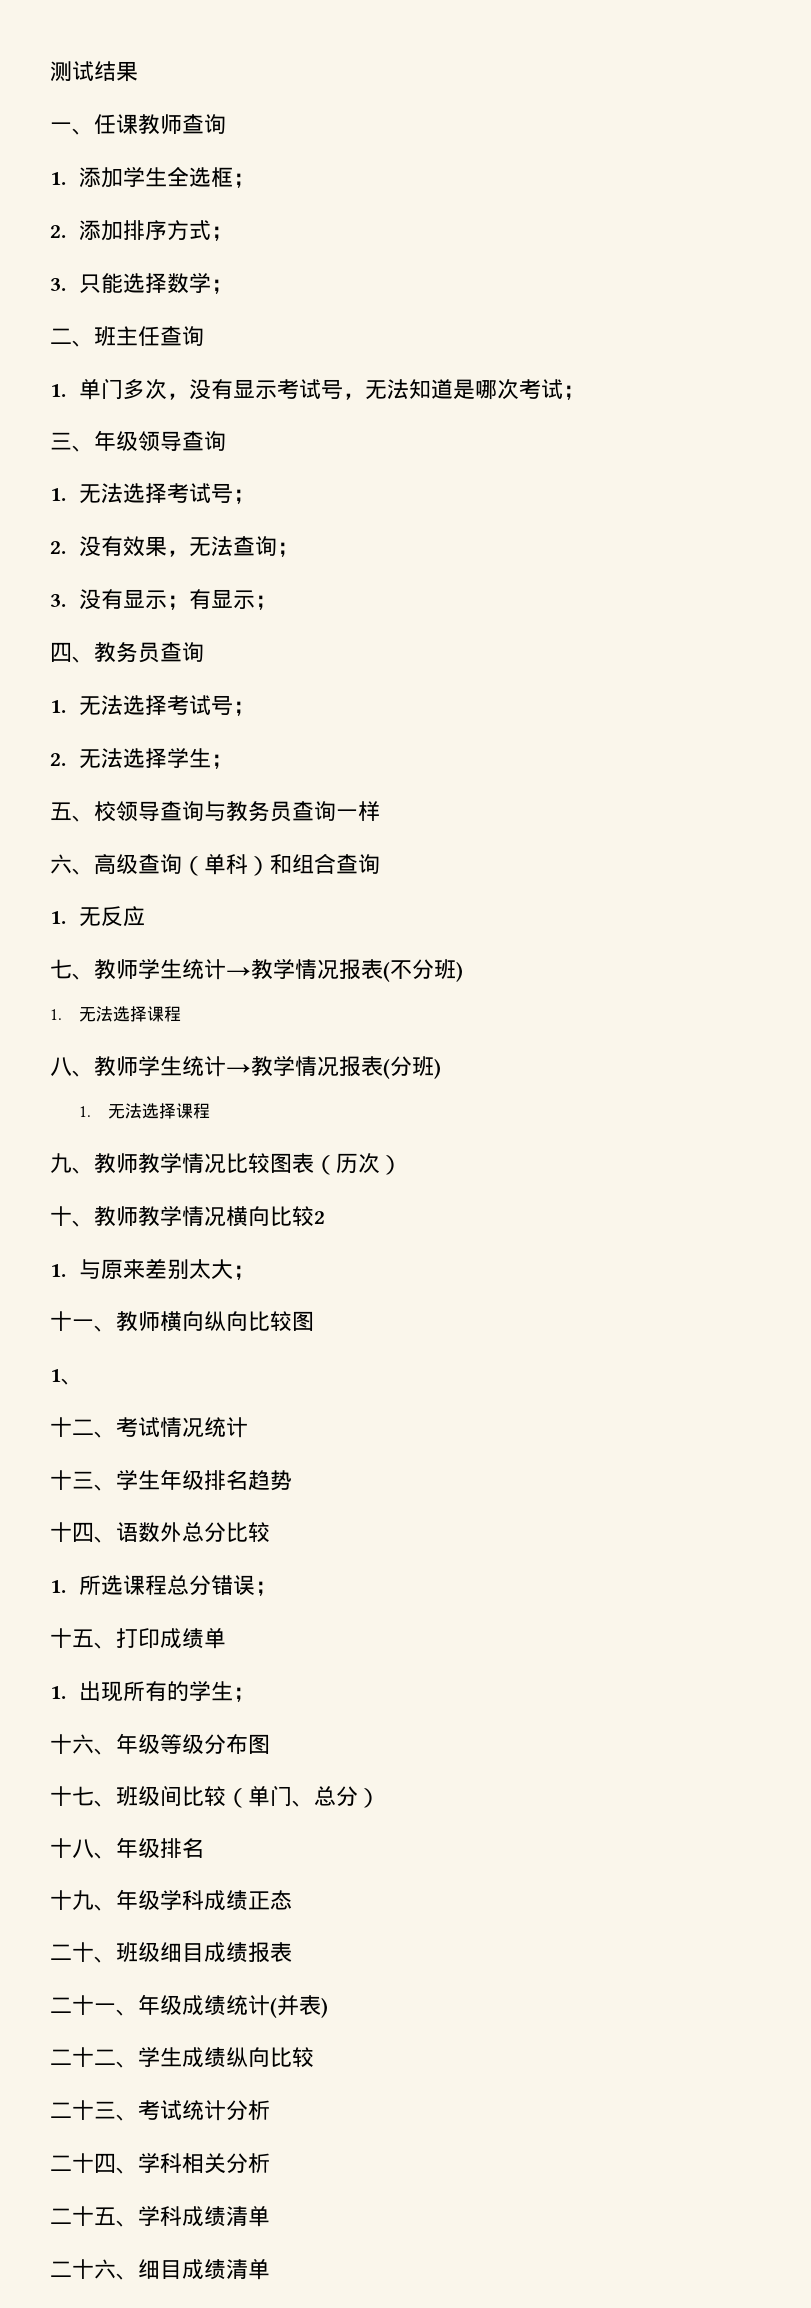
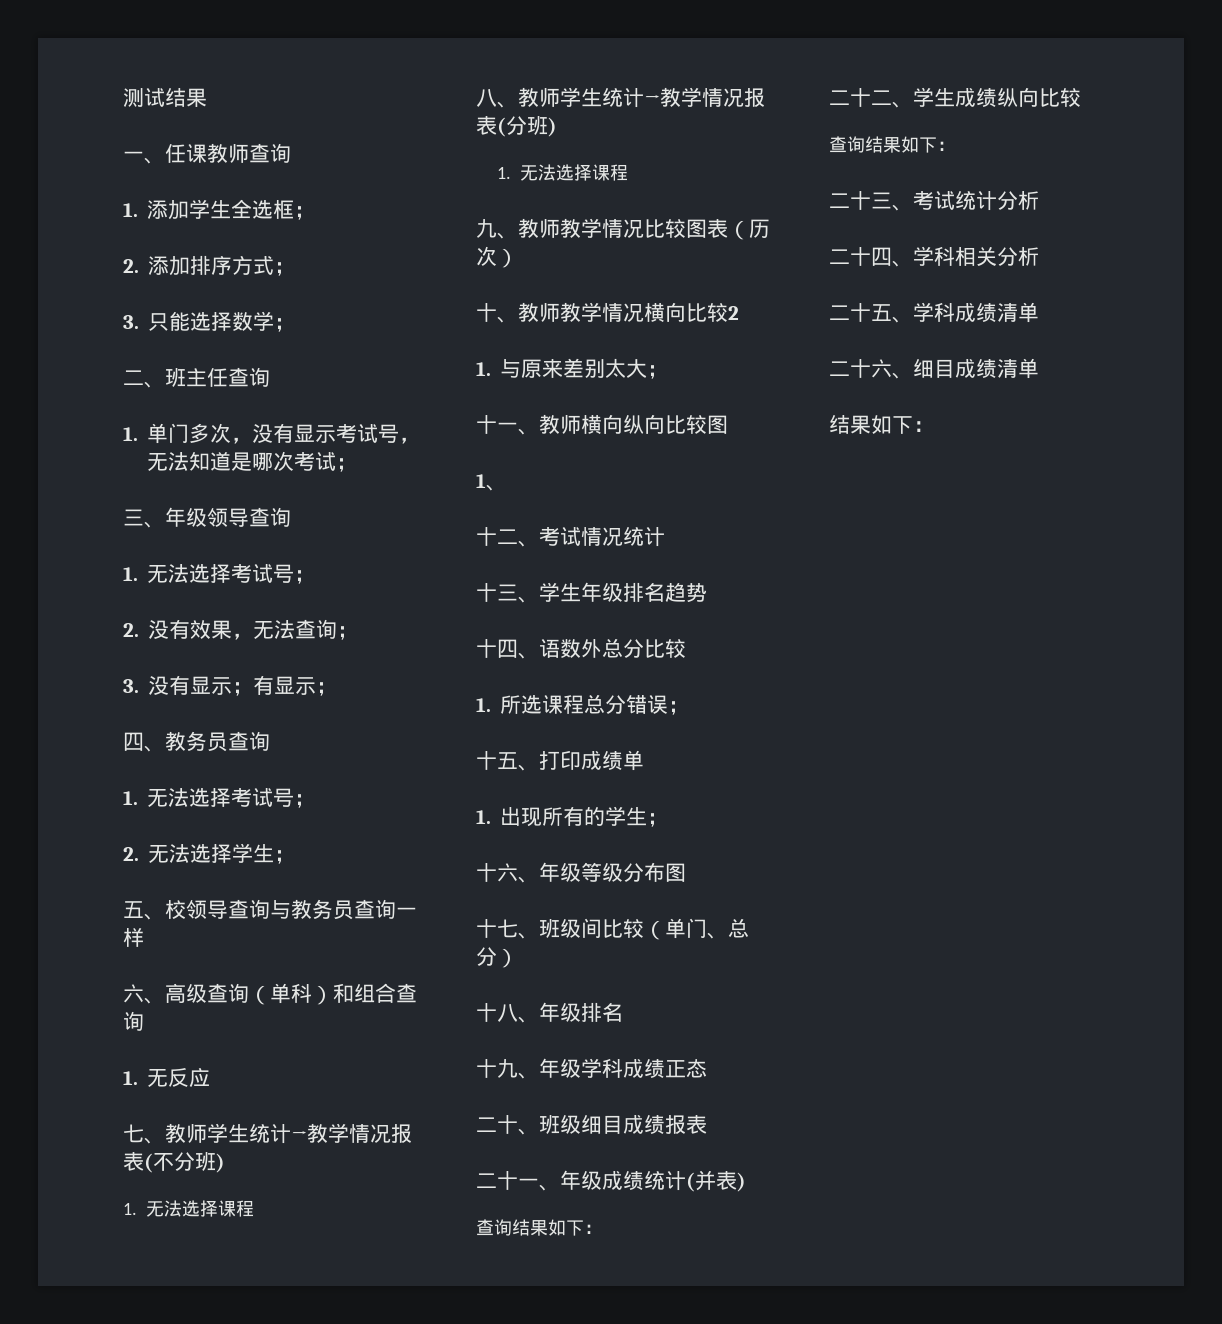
  二十一、年级成绩统计(并表)
+ 查询结果如下：
  二十二、学生成绩纵向比较
+ 查询结果如下：
  二十六、细目成绩清单
+ 结果如下：

